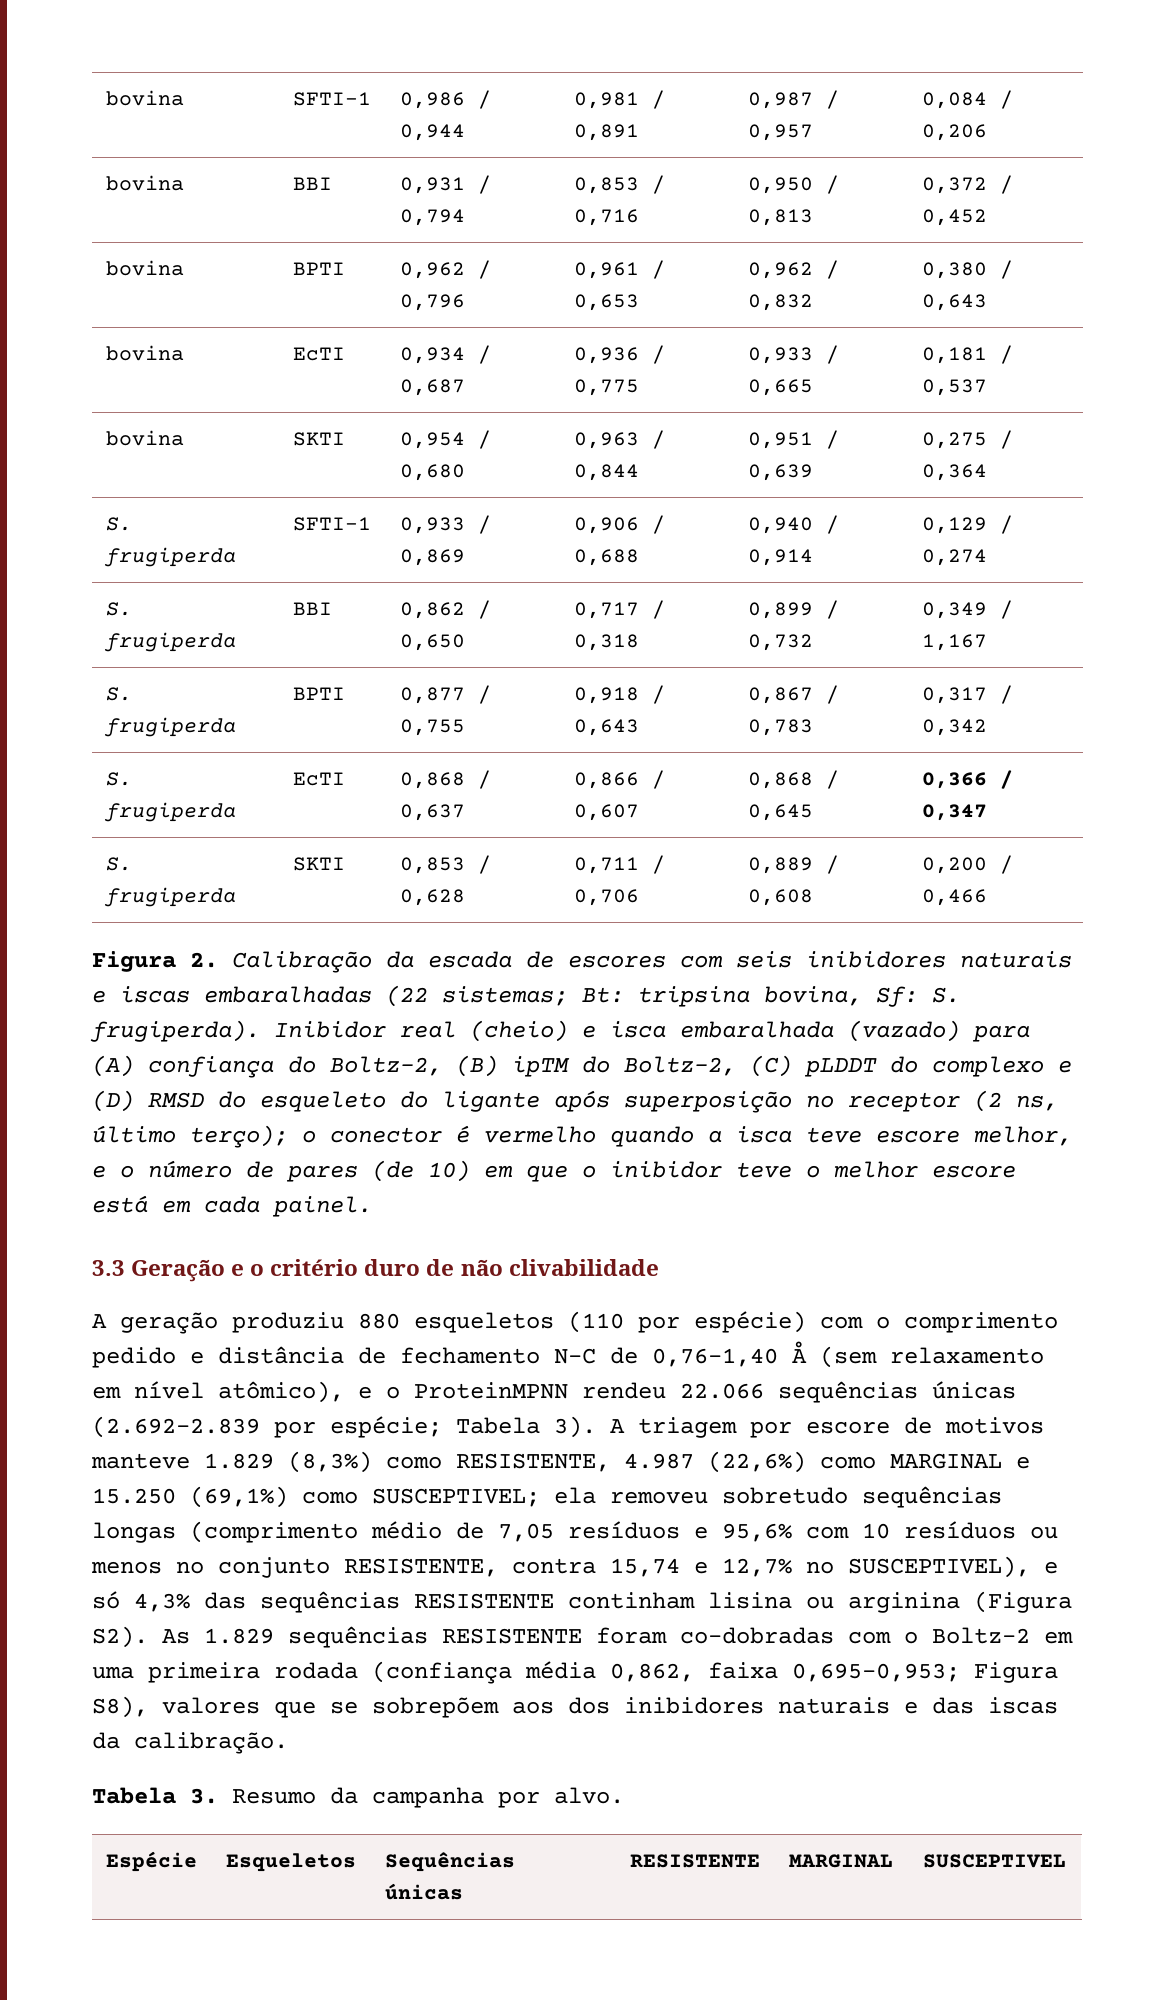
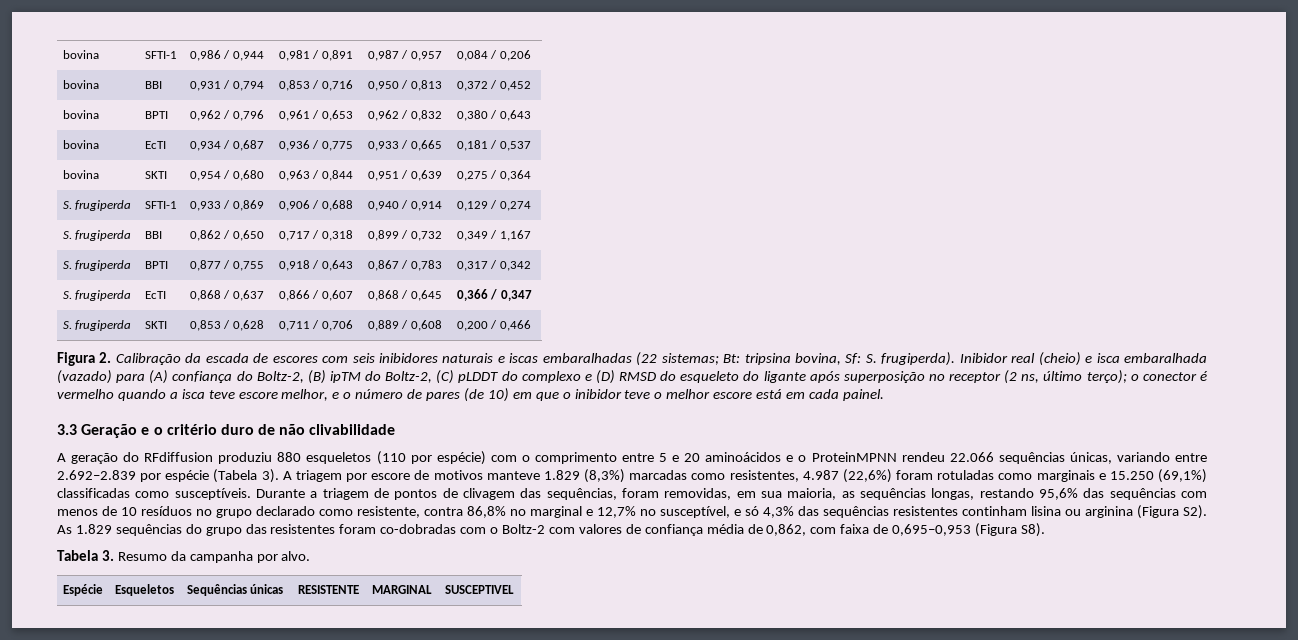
- A geração produziu 880 esqueletos (110 por espécie) com o comprimento pedido e distância de fechamento N–C de 0,76–1,40 Å (sem relaxamento em nível atômico), e o ProteinMPNN rendeu 22.066 sequências únicas (2.692–2.839 por espécie; Tabela 3).
+ A geração do RFdiffusion produziu 880 esqueletos (110 por espécie) com o comprimento entre 5 e 20 aminoácidos e o ProteinMPNN rendeu 22.066 sequências únicas, variando entre 2.692–2.839 por espécie (Tabela 3).
- A triagem por escore de motivos manteve 1.829 (8,3%) como RESISTENTE, 4.987 (22,6%) como MARGINAL e 15.250 (69,1%) como SUSCEPTIVEL; ela removeu sobretudo sequências longas (comprimento médio de 7,05 resíduos e 95,6% com 10 resíduos ou menos no conjunto RESISTENTE, contra 15,74 e 12,7% no SUSCEPTIVEL), e só 4,3% das sequências RESISTENTE continham lisina ou arginina (Figura S2). As 1.829 sequências RESISTENTE foram co-dobradas com o Boltz-2 em uma primeira rodada (confiança média 0,862, faixa 0,695–0,953; Figura S8), valores que se sobrepõem aos dos inibidores naturais e das iscas da calibração.
+ A triagem por escore de motivos manteve 1.829 (8,3%) marcadas como resistentes, 4.987 (22,6%) foram rotuladas como marginais e 15.250 (69,1%) classificadas como susceptíveis. Durante a triagem de pontos de clivagem das sequências, foram removidas, em sua maioria, as sequências longas, restando 95,6% das sequências com menos de 10 resíduos no grupo declarado como resistente, contra 86,8% no marginal e 12,7% no susceptível, e só 4,3% das sequências resistentes continham lisina ou arginina (Figura S2). As 1.829 sequências do grupo das resistentes foram co-dobradas com o Boltz-2 com valores de confiança média de 0,862, com faixa de 0,695–0,953 (Figura S8).

